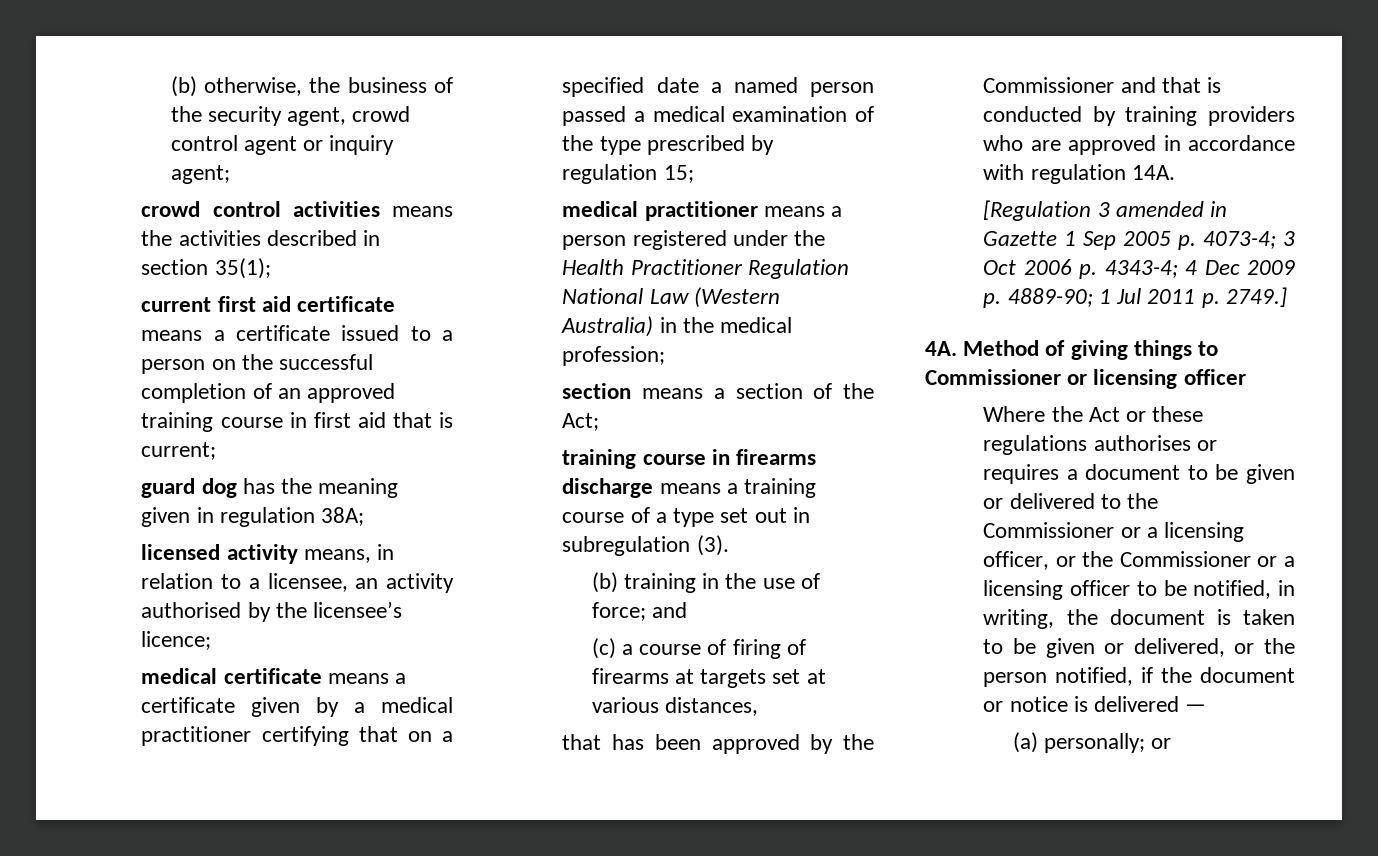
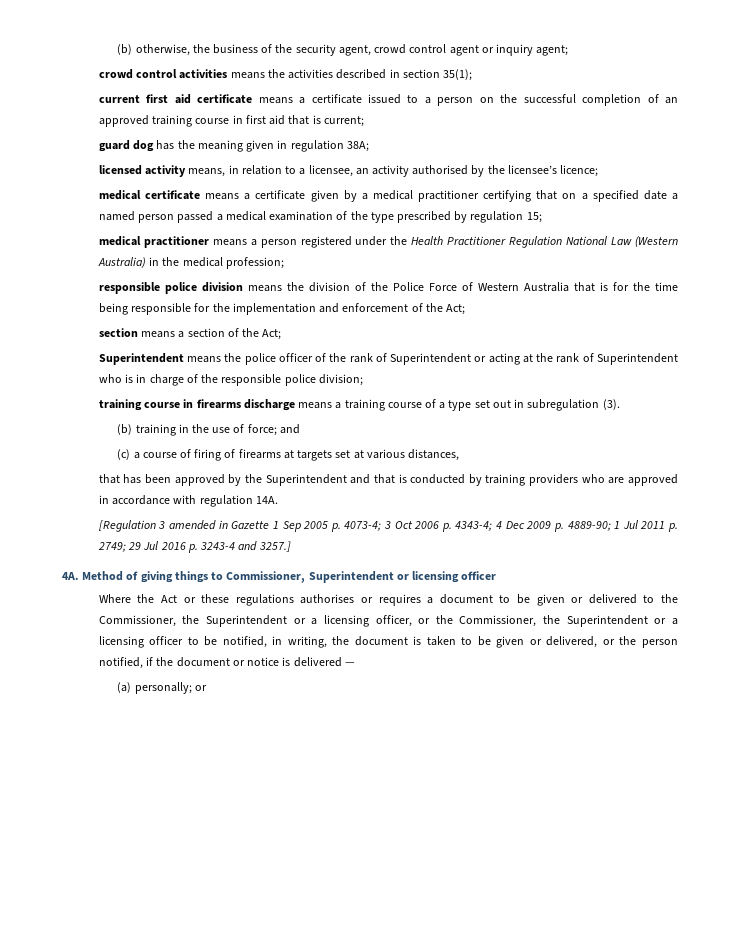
+ responsible police division means the division of the Police Force of Western Australia that is for the time being responsible for the implementation and enforcement of the Act;
+ Superintendent means the police officer of the rank of Superintendent or acting at the rank of Superintendent who is in charge of the responsible police division;
- that has been approved by the Commissioner and that is conducted by training providers who are approved in accordance with regulation 14A.
+ that has been approved by the Superintendent and that is conducted by training providers who are approved in accordance with regulation 14A.
- [Regulation 3 amended in Gazette 1 Sep 2005 p. 4073-4; 3 Oct 2006 p. 4343-4; 4 Dec 2009 p. 4889-90; 1 Jul 2011 p. 2749.]
+ [Regulation 3 amended in Gazette 1 Sep 2005 p. 4073-4; 3 Oct 2006 p. 4343-4; 4 Dec 2009 p. 4889-90; 1 Jul 2011 p. 2749; 29 Jul 2016 p. 3243-4 and 3257.]
- Method of giving things to Commissioner or licensing officer
+ Method of giving things to Commissioner, Superintendent or licensing officer
- Where the Act or these regulations authorises or requires a document to be given or delivered to the Commissioner or a licensing officer, or the Commissioner or a licensing officer to be notified, in writing, the document is taken to be given or delivered, or the person notified, if the document or notice is delivered —
+ Where the Act or these regulations authorises or requires a document to be given or delivered to the Commissioner, the Superintendent or a licensing officer, or the Commissioner, the Superintendent or a licensing officer to be notified, in writing, the document is taken to be given or delivered, or the person notified, if the document or notice is delivered —

